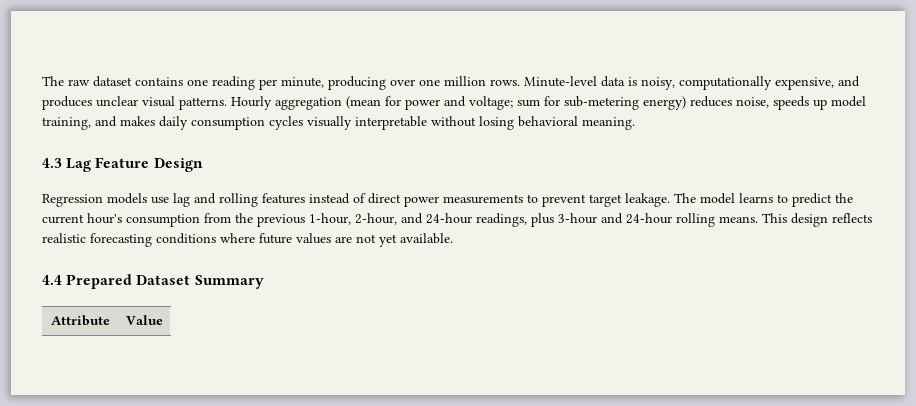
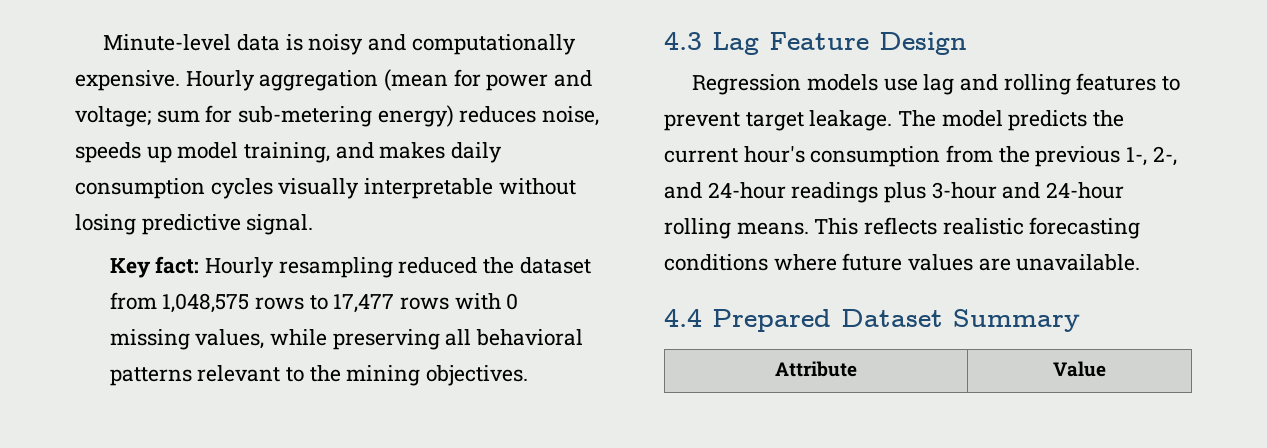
- The raw dataset contains one reading per minute, producing over one million rows. Minute-level data is noisy, computationally expensive, and produces unclear visual patterns.
+ Minute-level data is noisy and computationally expensive.
- Hourly aggregation (mean for power and voltage; sum for sub-metering energy) reduces noise, speeds up model training, and makes daily consumption cycles visually interpretable without losing behavioral meaning.
+ Hourly aggregation (mean for power and voltage; sum for sub-metering energy) reduces noise, speeds up model training, and makes daily consumption cycles visually interpretable without losing predictive signal.
+ Key fact: Hourly resampling reduced the dataset from 1,048,575 rows to 17,477 rows with 0 missing values, while preserving all behavioral patterns relevant to the mining objectives.
- Regression models use lag and rolling features instead of direct power measurements to prevent target leakage.
+ Regression models use lag and rolling features to prevent target leakage.
- The model learns to predict the current hour's consumption from the previous 1-hour, 2-hour, and 24-hour readings, plus 3-hour and 24-hour rolling means.
+ The model predicts the current hour's consumption from the previous 1-, 2-, and 24-hour readings plus 3-hour and 24-hour rolling means.
- This design reflects realistic forecasting conditions where future values are not yet available.
+ This reflects realistic forecasting conditions where future values are unavailable.

